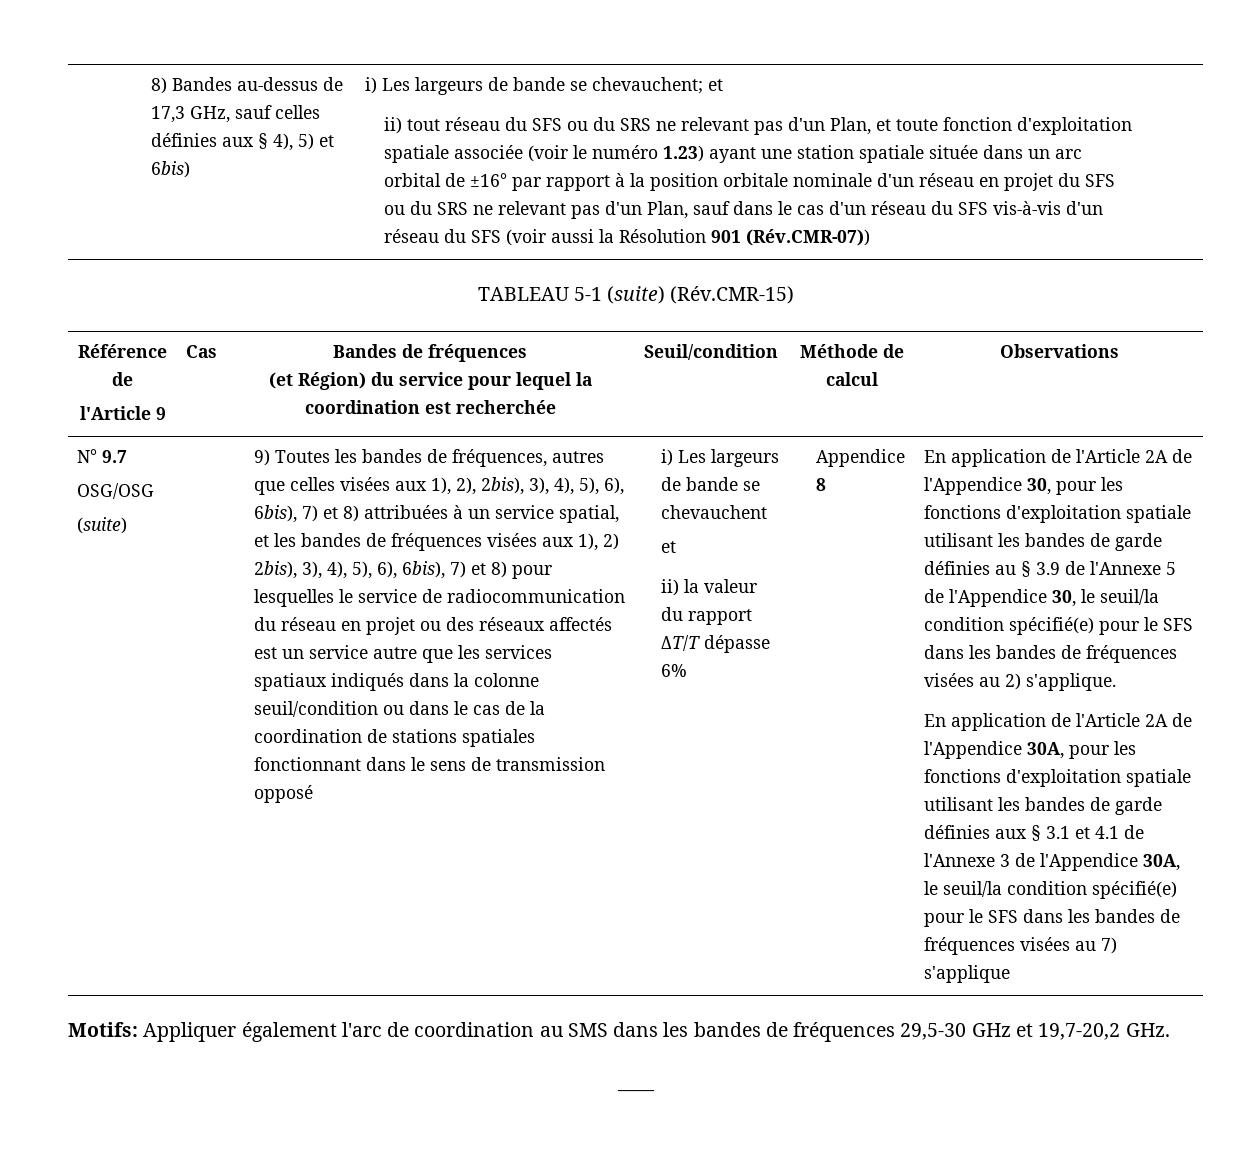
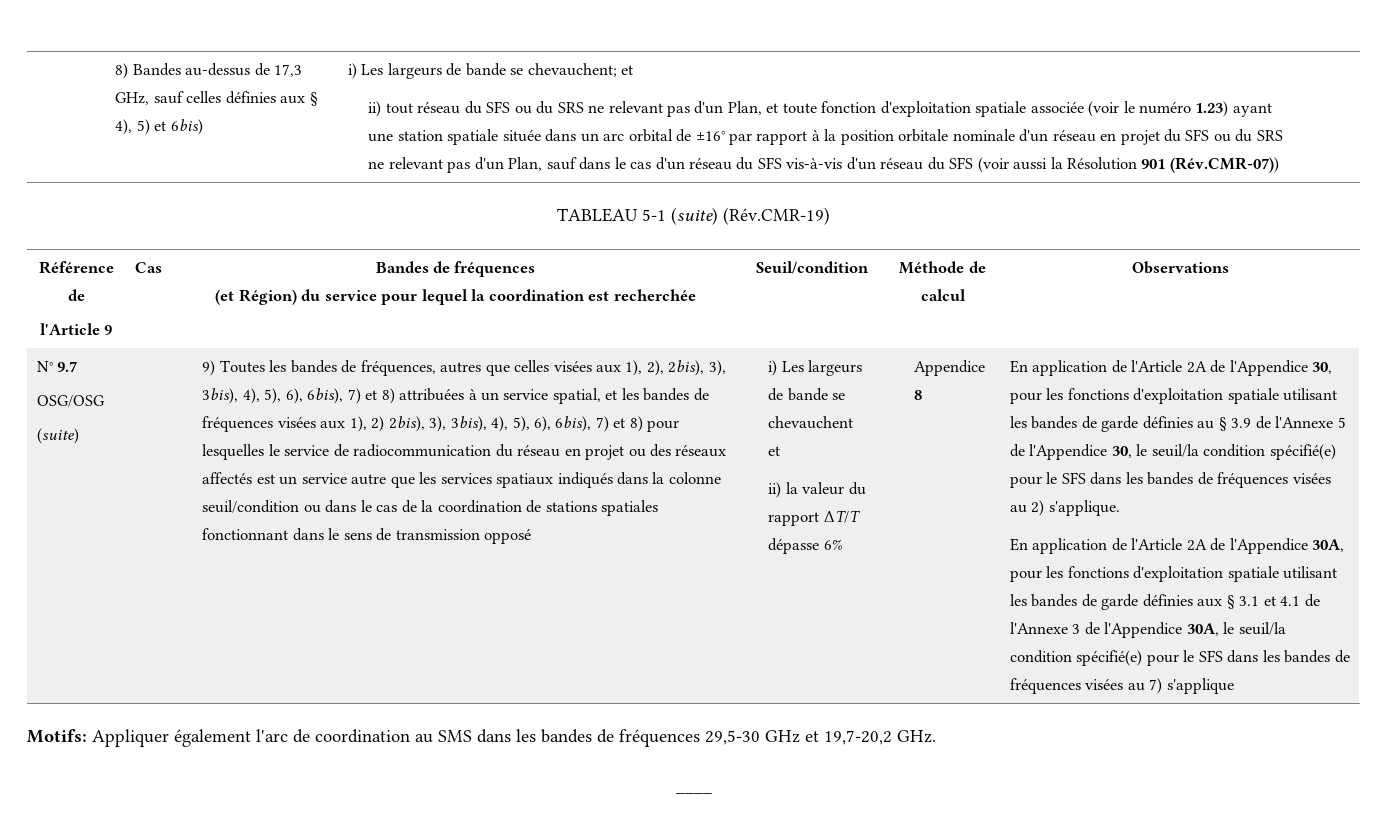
- TABLEAU 5-1 (suite) (Rév.CMR-15)
+ TABLEAU 5-1 (suite) (Rév.CMR-19)
- 9) Toutes les bandes de fréquences, autres que celles visées aux 1), 2), 2bis), 3), 4), 5), 6), 6bis), 7) et 8) attribuées à un service spatial, et les bandes de fréquences visées aux 1), 2) 2bis), 3), 4), 5), 6), 6bis), 7) et 8) pour lesquelles le service de radiocommunication du réseau en projet ou des réseaux affectés est un service autre que les services spatiaux indiqués dans la colonne seuil/condition ou dans le cas de la coordination de stations spatiales fonctionnant dans le sens de transmission opposé
+ 9) Toutes les bandes de fréquences, autres que celles visées aux 1), 2), 2bis), 3), 3bis), 4), 5), 6), 6bis), 7) et 8) attribuées à un service spatial, et les bandes de fréquences visées aux 1), 2) 2bis), 3), 3bis), 4), 5), 6), 6bis), 7) et 8) pour lesquelles le service de radiocommunication du réseau en projet ou des réseaux affectés est un service autre que les services spatiaux indiqués dans la colonne seuil/condition ou dans le cas de la coordination de stations spatiales fonctionnant dans le sens de transmission opposé

